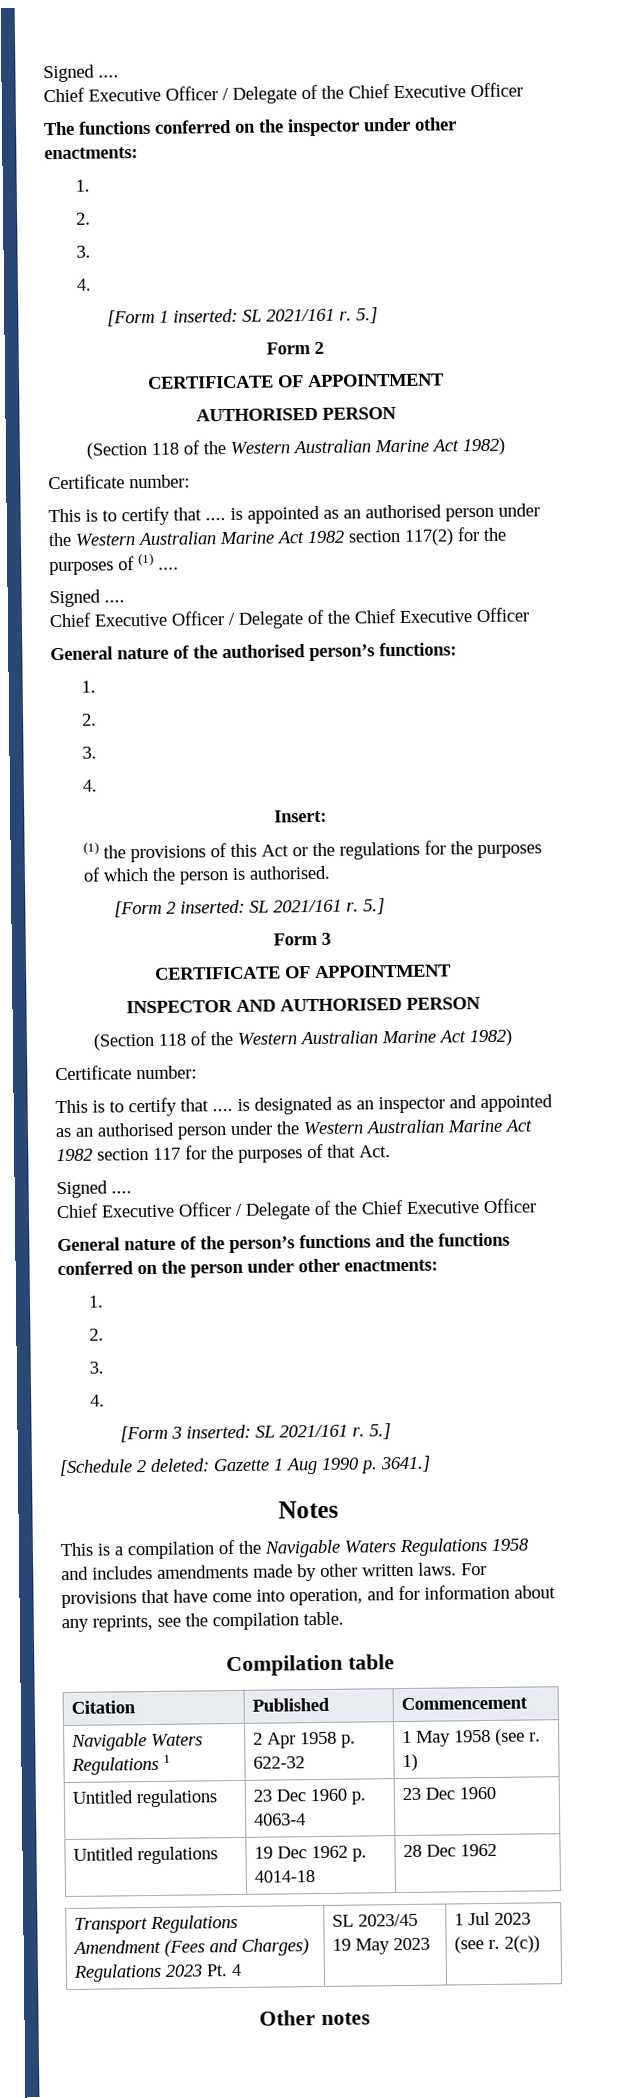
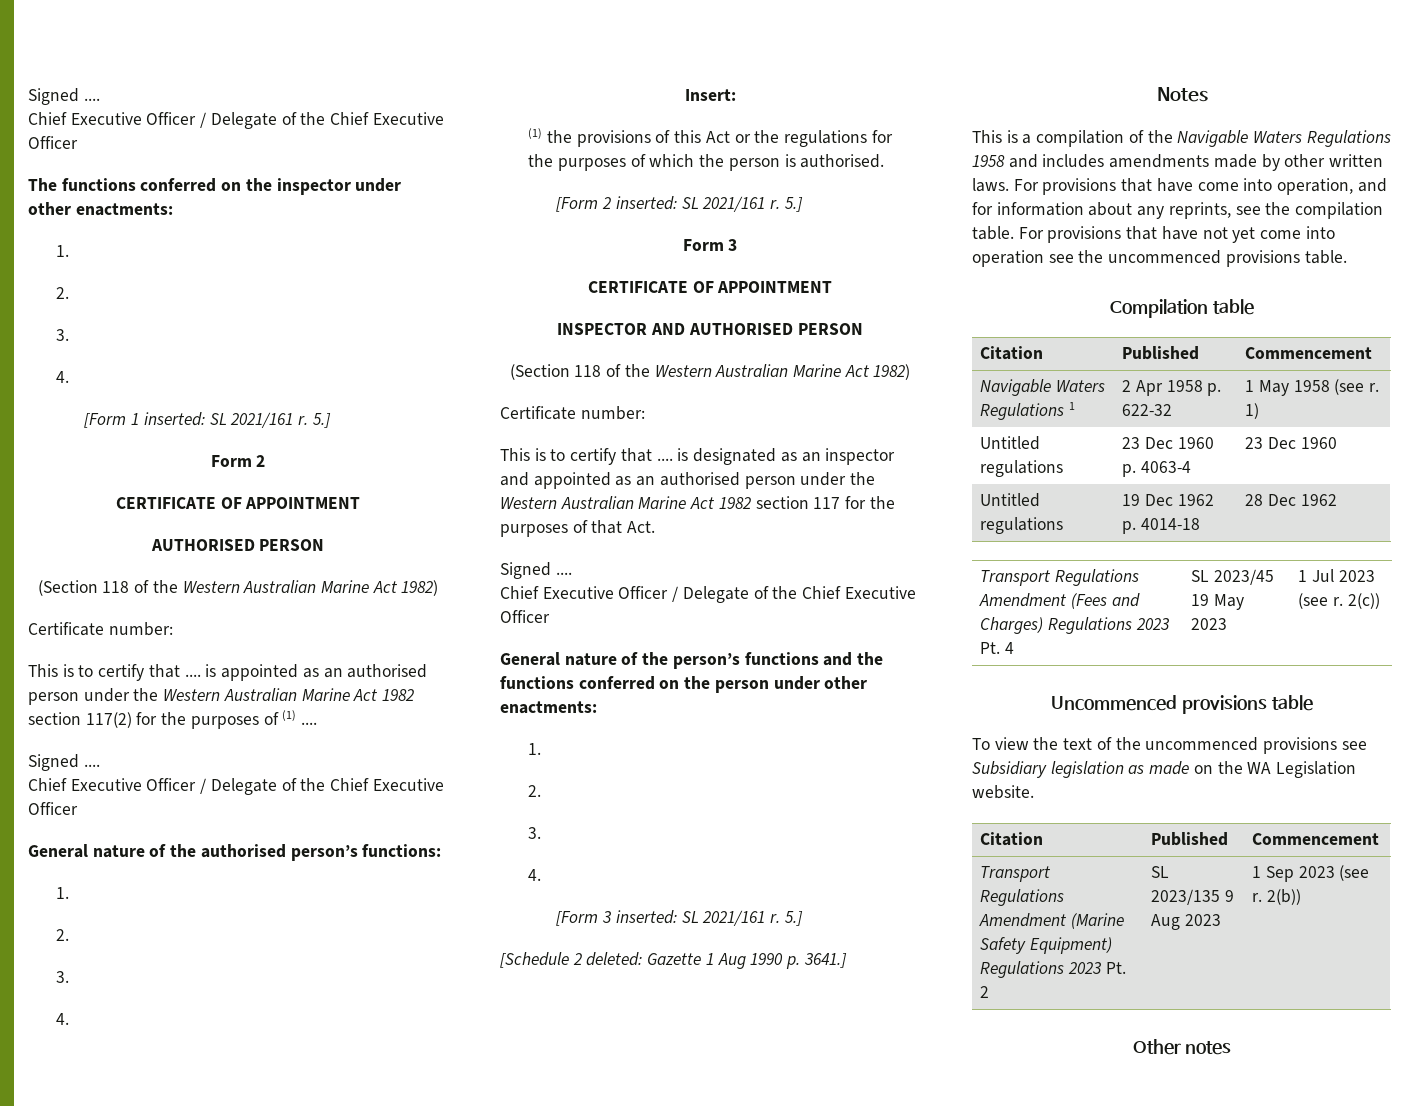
+ For provisions that have not yet come into operation see the uncommenced provisions table.
+ Uncommenced provisions table
+ To view the text of the uncommenced provisions see Subsidiary legislation as made on the WA Legislation website.
+ Citation | Published | Commencement
+ Transport Regulations Amendment (Marine Safety Equipment) Regulations 2023 Pt. 2 | SL 2023/135 9 Aug 2023 | 1 Sep 2023 (see r. 2(b))

